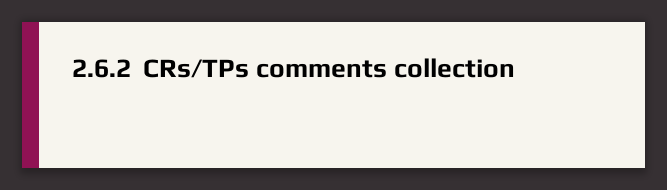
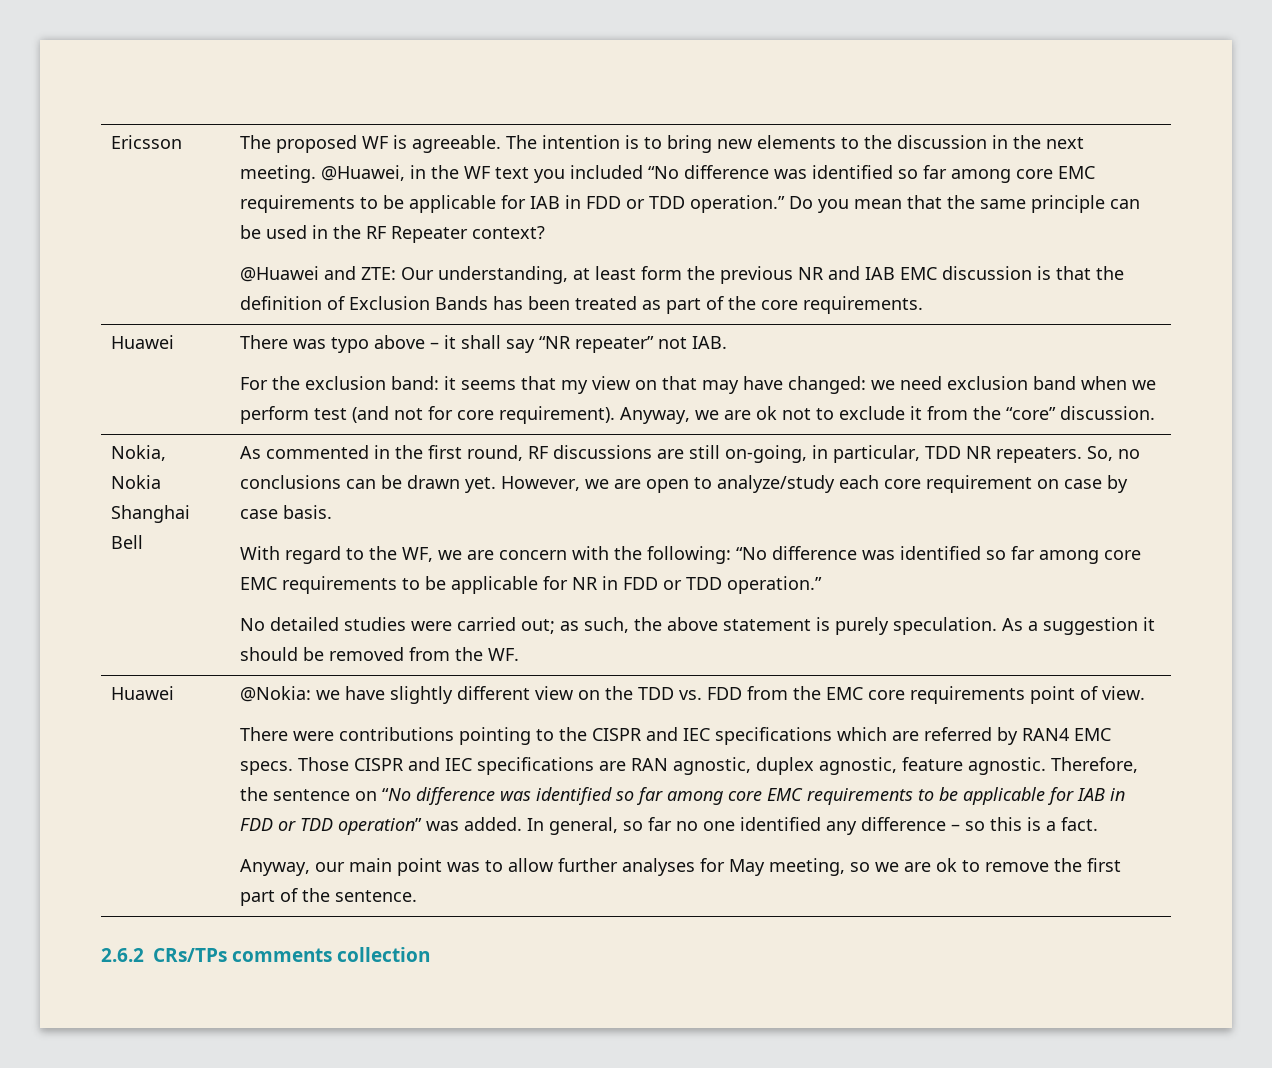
+ Ericsson | The proposed WF is agreeable. The intention is to bring new elements to the discussion in the next meeting. @Huawei, in the WF text you included “No difference was identified so far among core EMC requirements to be applicable for IAB in FDD or TDD operation.” Do you mean that the same principle can be used in the RF Repeater context?
+ @Huawei and ZTE: Our understanding, at least form the previous NR and IAB EMC discussion is that the definition of Exclusion Bands has been treated as part of the core requirements.
+ Huawei | There was typo above – it shall say “NR repeater” not IAB.
+ For the exclusion band: it seems that my view on that may have changed: we need exclusion band when we perform test (and not for core requirement). Anyway, we are ok not to exclude it from the “core” discussion.
+ Nokia, Nokia Shanghai Bell | As commented in the first round, RF discussions are still on-going, in particular, TDD NR repeaters. So, no conclusions can be drawn yet. However, we are open to analyze/study each core requirement on case by case basis.
+ With regard to the WF, we are concern with the following: “No difference was identified so far among core EMC requirements to be applicable for NR in FDD or TDD operation.”
+ No detailed studies were carried out; as such, the above statement is purely speculation. As a suggestion it should be removed from the WF.
+ Huawei | @Nokia: we have slightly different view on the TDD vs. FDD from the EMC core requirements point of view.
+ There were contributions pointing to the CISPR and IEC specifications which are referred by RAN4 EMC specs. Those CISPR and IEC specifications are RAN agnostic, duplex agnostic, feature agnostic. Therefore, the sentence on “No difference was identified so far among core EMC requirements to be applicable for IAB in FDD or TDD operation” was added. In general, so far no one identified any difference – so this is a fact.
+ Anyway, our main point was to allow further analyses for May meeting, so we are ok to remove the first part of the sentence.

